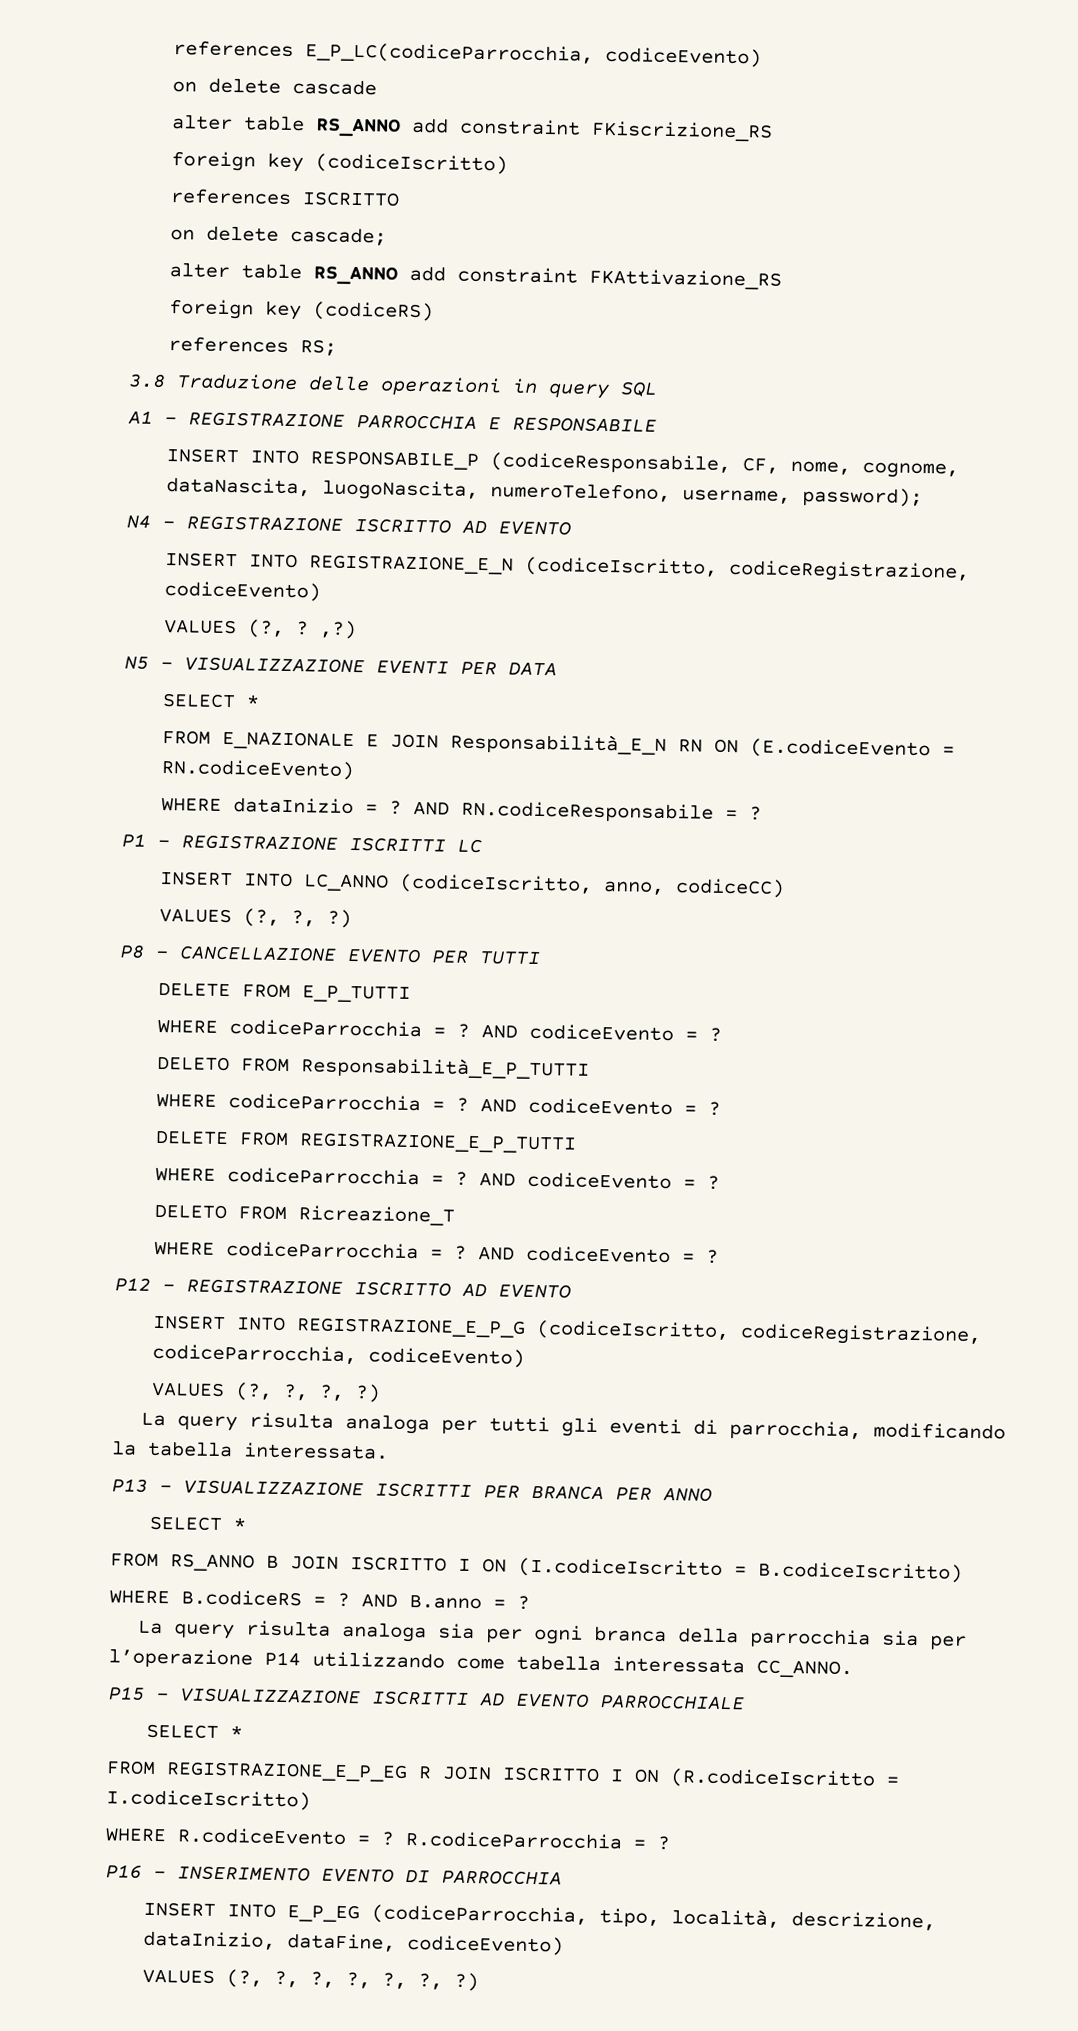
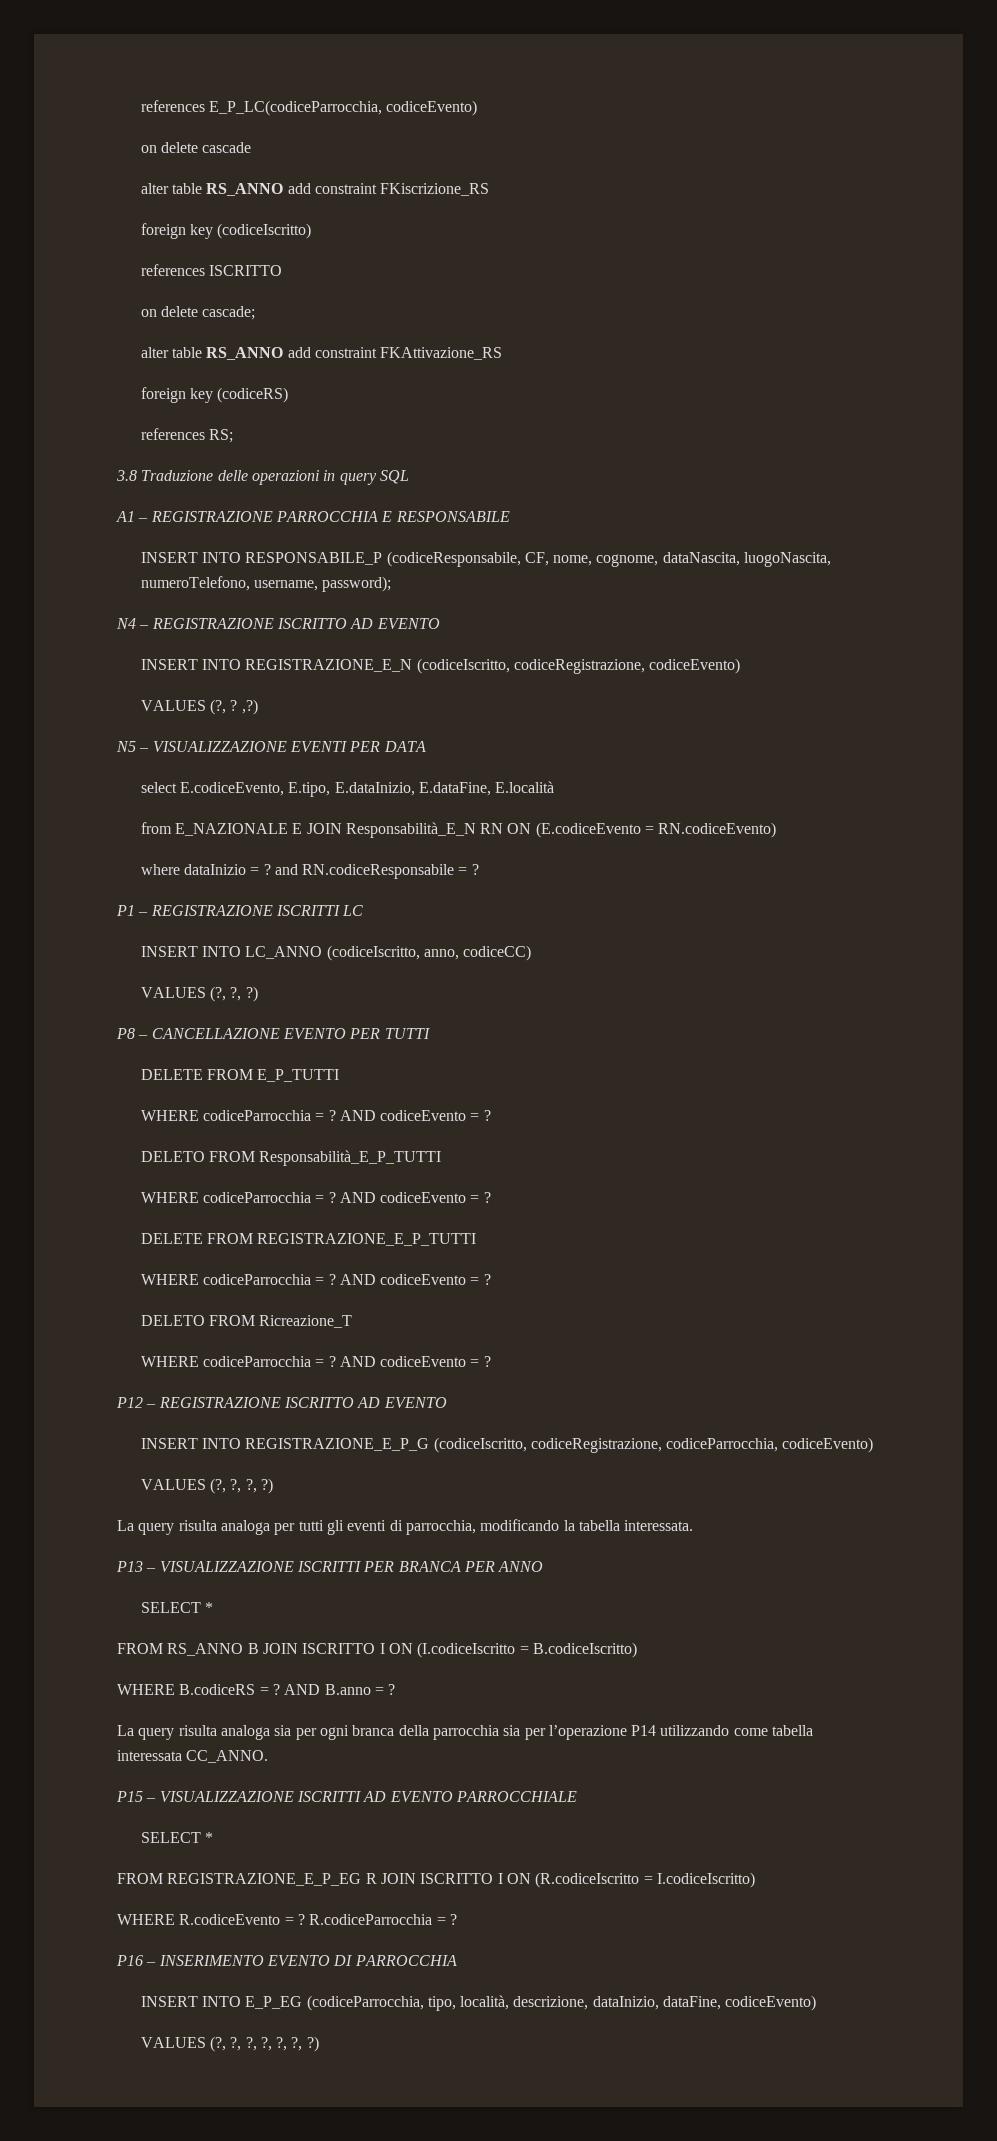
  N5 – VISUALIZZAZIONE EVENTI PER DATA
- SELECT *
- FROM E_NAZIONALE E JOIN Responsabilità_E_N RN ON (E.codiceEvento = RN.codiceEvento)
+ select E.codiceEvento, E.tipo, E.dataInizio, E.dataFine, E.località
+ from E_NAZIONALE E JOIN Responsabilità_E_N RN ON (E.codiceEvento = RN.codiceEvento)
- WHERE dataInizio = ? AND RN.codiceResponsabile = ?
+ where dataInizio = ? and RN.codiceResponsabile = ?

